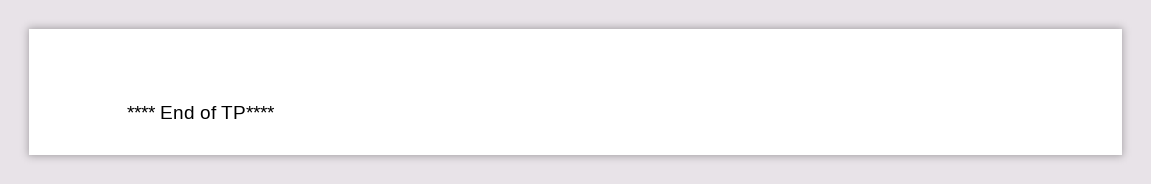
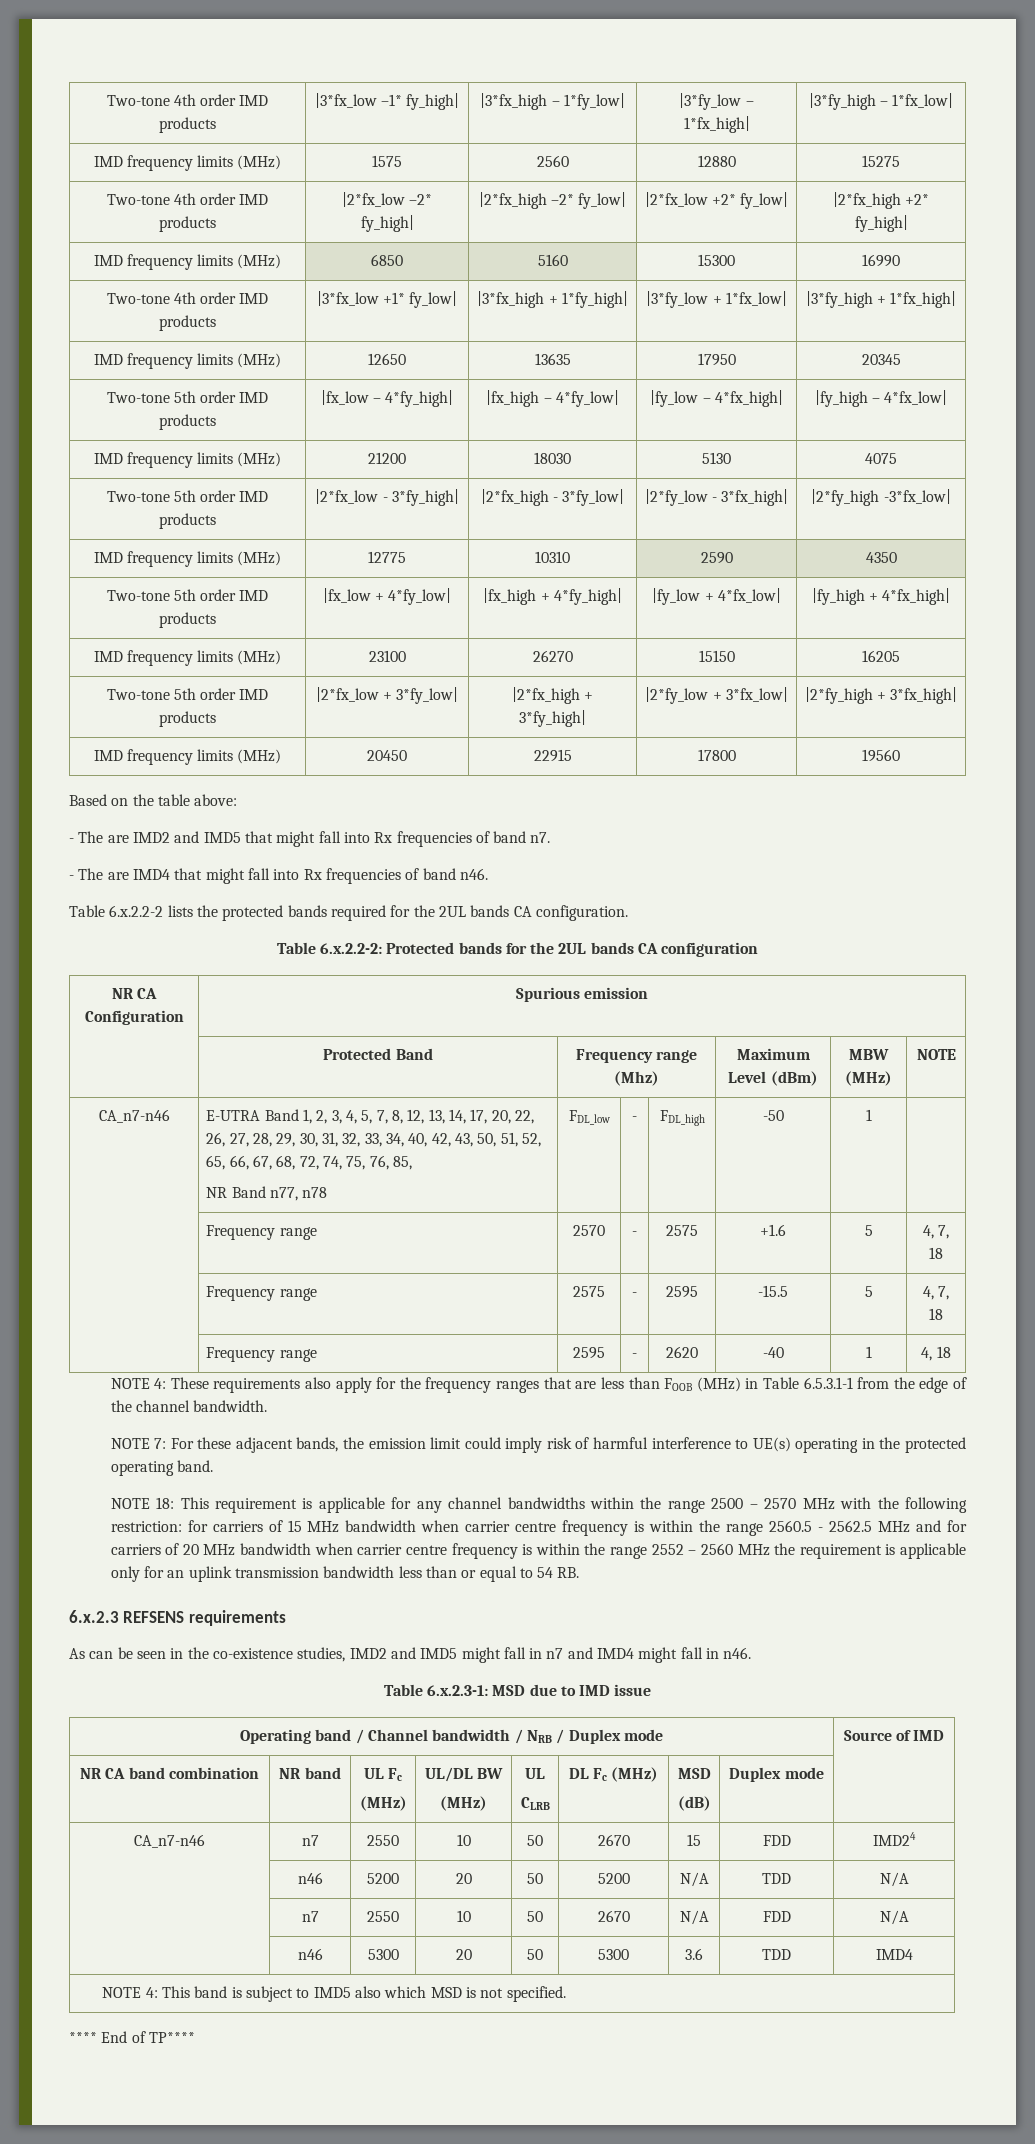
+ Two-tone 4th order IMD products | |3*fx_low –1* fy_high| | |3*fx_high – 1*fy_low| | |3*fy_low – 1*fx_high| | |3*fy_high – 1*fx_low|
+ IMD frequency limits (MHz) | 1575 | 2560 | 12880 | 15275
+ Two-tone 4th order IMD products | |2*fx_low –2* fy_high| | |2*fx_high –2* fy_low| | |2*fx_low +2* fy_low| | |2*fx_high +2* fy_high|
+ IMD frequency limits (MHz) | 6850 | 5160 | 15300 | 16990
+ Two-tone 4th order IMD products | |3*fx_low +1* fy_low| | |3*fx_high + 1*fy_high| | |3*fy_low + 1*fx_low| | |3*fy_high + 1*fx_high|
+ IMD frequency limits (MHz) | 12650 | 13635 | 17950 | 20345
+ Two-tone 5th order IMD products | |fx_low – 4*fy_high| | |fx_high – 4*fy_low| | |fy_low – 4*fx_high| | |fy_high – 4*fx_low|
+ IMD frequency limits (MHz) | 21200 | 18030 | 5130 | 4075
+ Two-tone 5th order IMD products | |2*fx_low - 3*fy_high| | |2*fx_high - 3*fy_low| | |2*fy_low - 3*fx_high| | |2*fy_high -3*fx_low|
+ IMD frequency limits (MHz) | 12775 | 10310 | 2590 | 4350
+ Two-tone 5th order IMD products | |fx_low + 4*fy_low| | |fx_high + 4*fy_high| | |fy_low + 4*fx_low| | |fy_high + 4*fx_high|
+ IMD frequency limits (MHz) | 23100 | 26270 | 15150 | 16205
+ Two-tone 5th order IMD products | |2*fx_low + 3*fy_low| | |2*fx_high + 3*fy_high| | |2*fy_low + 3*fx_low| | |2*fy_high + 3*fx_high|
+ IMD frequency limits (MHz) | 20450 | 22915 | 17800 | 19560
+ Based on the table above:
+ - The are IMD2 and IMD5 that might fall into Rx frequencies of band n7.
+ - The are IMD4 that might fall into Rx frequencies of band n46.
+ Table 6.x.2.2-2 lists the protected bands required for the 2UL bands CA configuration.
+ Table 6.x.2.2-2: Protected bands for the 2UL bands CA configuration
+ NR CA Configuration | Spurious emission
+ | Protected Band | Frequency range (Mhz) | Maximum Level (dBm) | MBW (MHz) | NOTE
+ CA_n7-n46 | E-UTRA Band 1, 2, 3, 4, 5, 7, 8, 12, 13, 14, 17, 20, 22, 26, 27, 28, 29, 30, 31, 32, 33, 34, 40, 42, 43, 50, 51, 52, 65, 66, 67, 68, 72, 74, 75, 76, 85,
+ NR Band n77, n78 | FDL_low | - | FDL_high | -50 | 1 |
+ | Frequency range | 2570 | - | 2575 | +1.6 | 5 | 4, 7, 18
+ | Frequency range | 2575 | - | 2595 | -15.5 | 5 | 4, 7, 18
+ | Frequency range | 2595 | - | 2620 | -40 | 1 | 4, 18
+ NOTE 4: These requirements also apply for the frequency ranges that are less than FOOB (MHz) in Table 6.5.3.1-1 from the edge of the channel bandwidth.
+ NOTE 7: For these adjacent bands, the emission limit could imply risk of harmful interference to UE(s) operating in the protected operating band.
+ NOTE 18: This requirement is applicable for any channel bandwidths within the range 2500 – 2570 MHz with the following restriction: for carriers of 15 MHz bandwidth when carrier centre frequency is within the range 2560.5 - 2562.5 MHz and for carriers of 20 MHz bandwidth when carrier centre frequency is within the range 2552 – 2560 MHz the requirement is applicable only for an uplink transmission bandwidth less than or equal to 54 RB.
+ 6.x.2.3 REFSENS requirements
+ As can be seen in the co-existence studies, IMD2 and IMD5 might fall in n7 and IMD4 might fall in n46.
+ Table 6.x.2.3-1: MSD due to IMD issue
+ Operating band / Channel bandwidth / NRB / Duplex mode | Source of IMD
+ NR CA band combination | NR band | UL Fc
+ (MHz) | UL/DL BW
+ (MHz) | UL
+ CLRB | DL Fc (MHz) | MSD
+ (dB) | Duplex mode |
+ CA_n7-n46 | n7 | 2550 | 10 | 50 | 2670 | 15 | FDD | IMD24
+ | n46 | 5200 | 20 | 50 | 5200 | N/A | TDD | N/A
+ | n7 | 2550 | 10 | 50 | 2670 | N/A | FDD | N/A
+ | n46 | 5300 | 20 | 50 | 5300 | 3.6 | TDD | IMD4
+ NOTE 4: This band is subject to IMD5 also which MSD is not specified.

